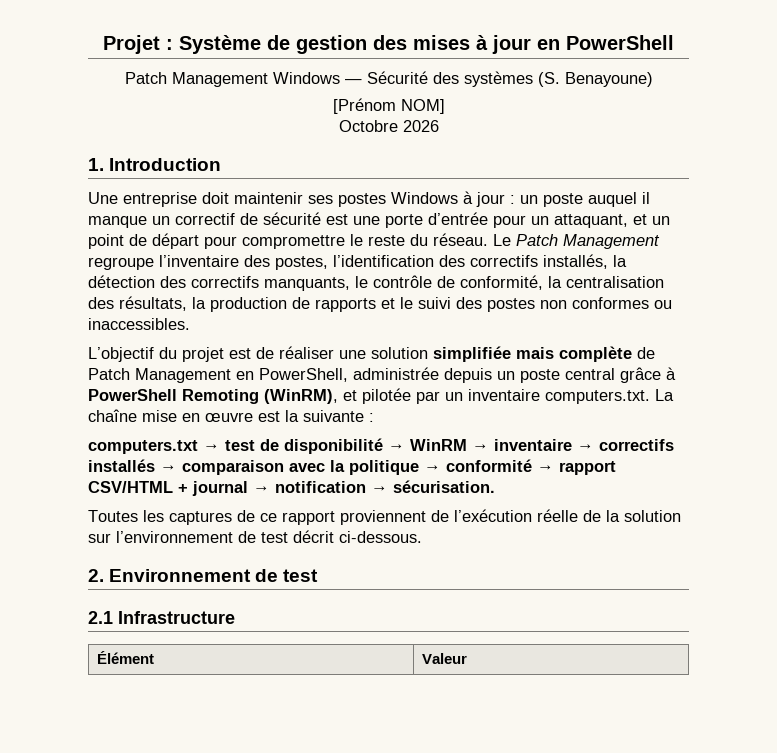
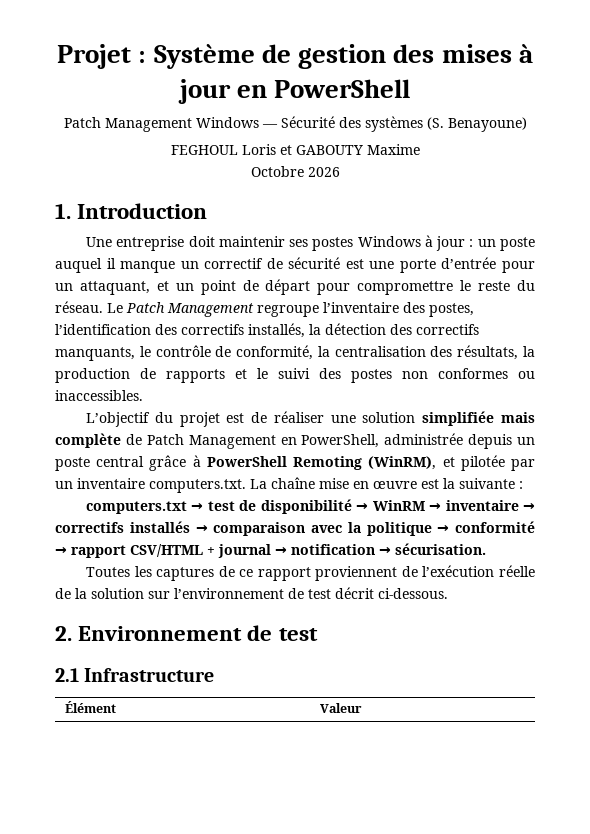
- [Prénom NOM]
+ FEGHOUL Loris et GABOUTY Maxime

